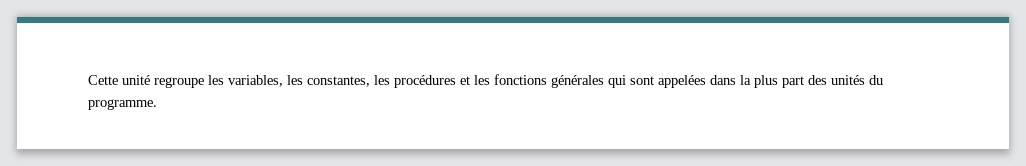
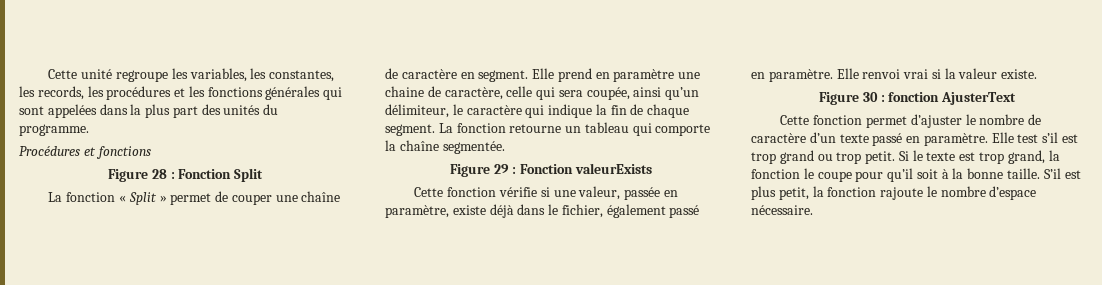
- Cette unité regroupe les variables, les constantes, les procédures et les fonctions générales qui sont appelées dans la plus part des unités du programme.
+ Cette unité regroupe les variables, les constantes, les records, les procédures et les fonctions générales qui sont appelées dans la plus part des unités du programme.
+ Procédures et fonctions
+ Figure 28 : Fonction Split
+ La fonction « Split » permet de couper une chaîne de caractère en segment. Elle prend en paramètre une chaine de caractère, celle qui sera coupée, ainsi qu’un délimiteur, le caractère qui indique la fin de chaque segment. La fonction retourne un tableau qui comporte la chaîne segmentée.
+ Figure 29 : Fonction valeurExists
+ Cette fonction vérifie si une valeur, passée en paramètre, existe déjà dans le fichier, également passé en paramètre. Elle renvoi vrai si la valeur existe.
+ Figure 30 : fonction AjusterText
+ Cette fonction permet d’ajuster le nombre de caractère d’un texte passé en paramètre. Elle test s’il est trop grand ou trop petit. Si le texte est trop grand, la fonction le coupe pour qu’il soit à la bonne taille. S’il est plus petit, la fonction rajoute le nombre d’espace nécessaire.

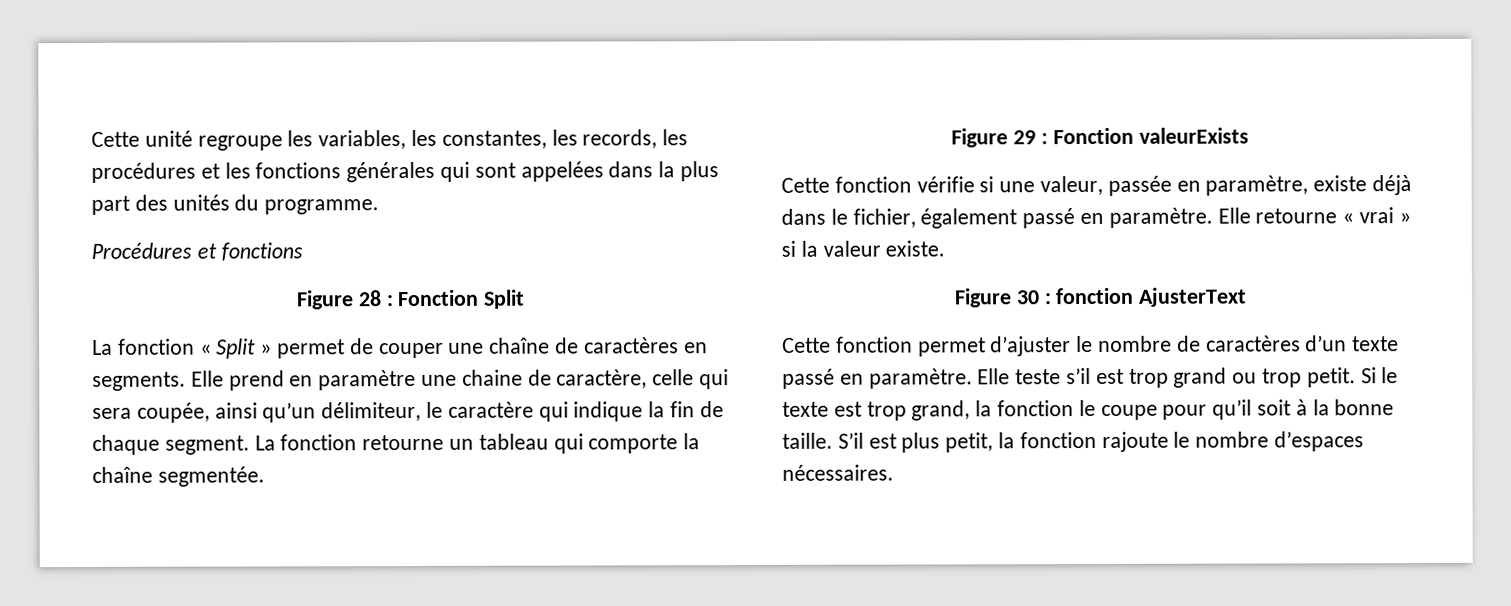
- La fonction « Split » permet de couper une chaîne de caractère en segment.
+ La fonction « Split » permet de couper une chaîne de caractères en segments.
- Elle renvoi vrai si la valeur existe.
+ Elle retourne « vrai » si la valeur existe.
- Cette fonction permet d’ajuster le nombre de caractère d’un texte passé en paramètre.
+ Cette fonction permet d’ajuster le nombre de caractères d’un texte passé en paramètre.
- Elle test s’il est trop grand ou trop petit.
+ Elle teste s’il est trop grand ou trop petit.
- S’il est plus petit, la fonction rajoute le nombre d’espace nécessaire.
+ S’il est plus petit, la fonction rajoute le nombre d’espaces nécessaires.

